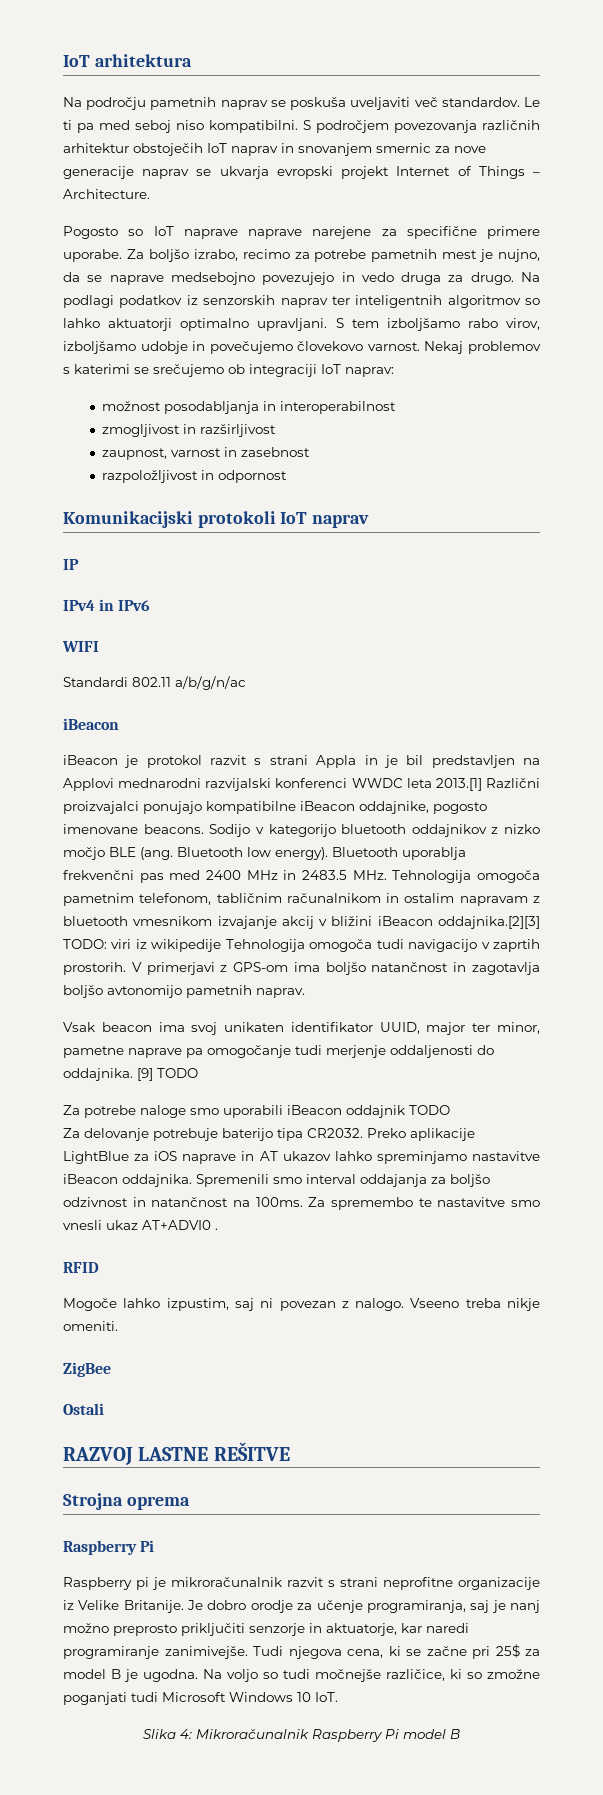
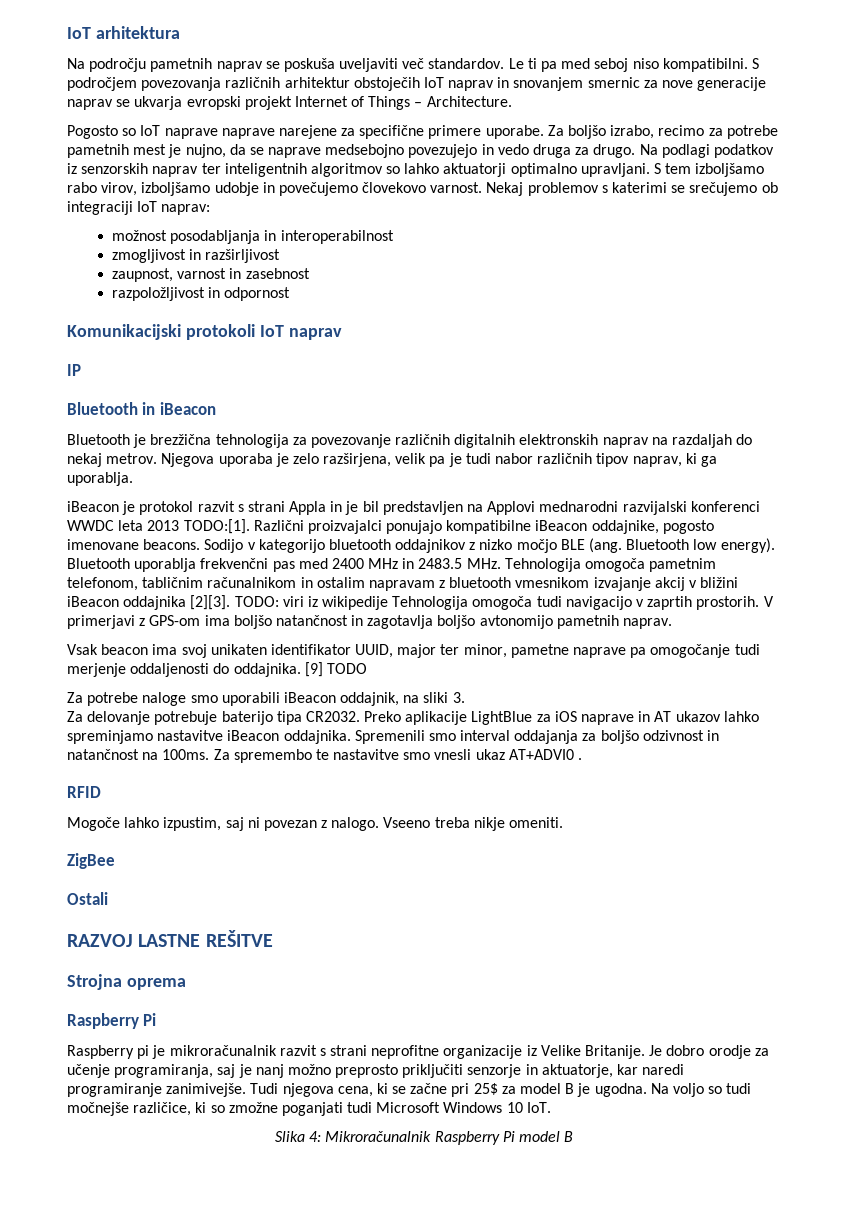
- IPv4 in IPv6
- WIFI
- Standardi 802.11 a/b/g/n/ac
- iBeacon
+ Bluetooth in iBeacon
+ Bluetooth je brezžična tehnologija za povezovanje različnih digitalnih elektronskih naprav na razdaljah do nekaj metrov. Njegova uporaba je zelo razširjena, velik pa je tudi nabor različnih tipov naprav, ki ga uporablja.
- iBeacon je protokol razvit s strani Appla in je bil predstavljen na Applovi mednarodni razvijalski konferenci WWDC leta 2013.[1] Različni proizvajalci ponujajo kompatibilne iBeacon oddajnike, pogosto imenovane beacons.
+ iBeacon je protokol razvit s strani Appla in je bil predstavljen na Applovi mednarodni razvijalski konferenci WWDC leta 2013 TODO:[1]. Različni proizvajalci ponujajo kompatibilne iBeacon oddajnike, pogosto imenovane beacons.
- Bluetooth uporablja frekvenčni pas med 2400 MHz in 2483.5 MHz. Tehnologija omogoča pametnim telefonom, tabličnim računalnikom in ostalim napravam z bluetooth vmesnikom izvajanje akcij v bližini iBeacon oddajnika.[2][3] TODO: viri iz wikipedije Tehnologija omogoča tudi navigacijo v zaprtih prostorih.
+ Bluetooth uporablja frekvenčni pas med 2400 MHz in 2483.5 MHz. Tehnologija omogoča pametnim telefonom, tabličnim računalnikom in ostalim napravam z bluetooth vmesnikom izvajanje akcij v bližini iBeacon oddajnika [2][3]. TODO: viri iz wikipedije Tehnologija omogoča tudi navigacijo v zaprtih prostorih.
- Za potrebe naloge smo uporabili iBeacon oddajnik TODO
+ Za potrebe naloge smo uporabili iBeacon oddajnik, na sliki 3.

